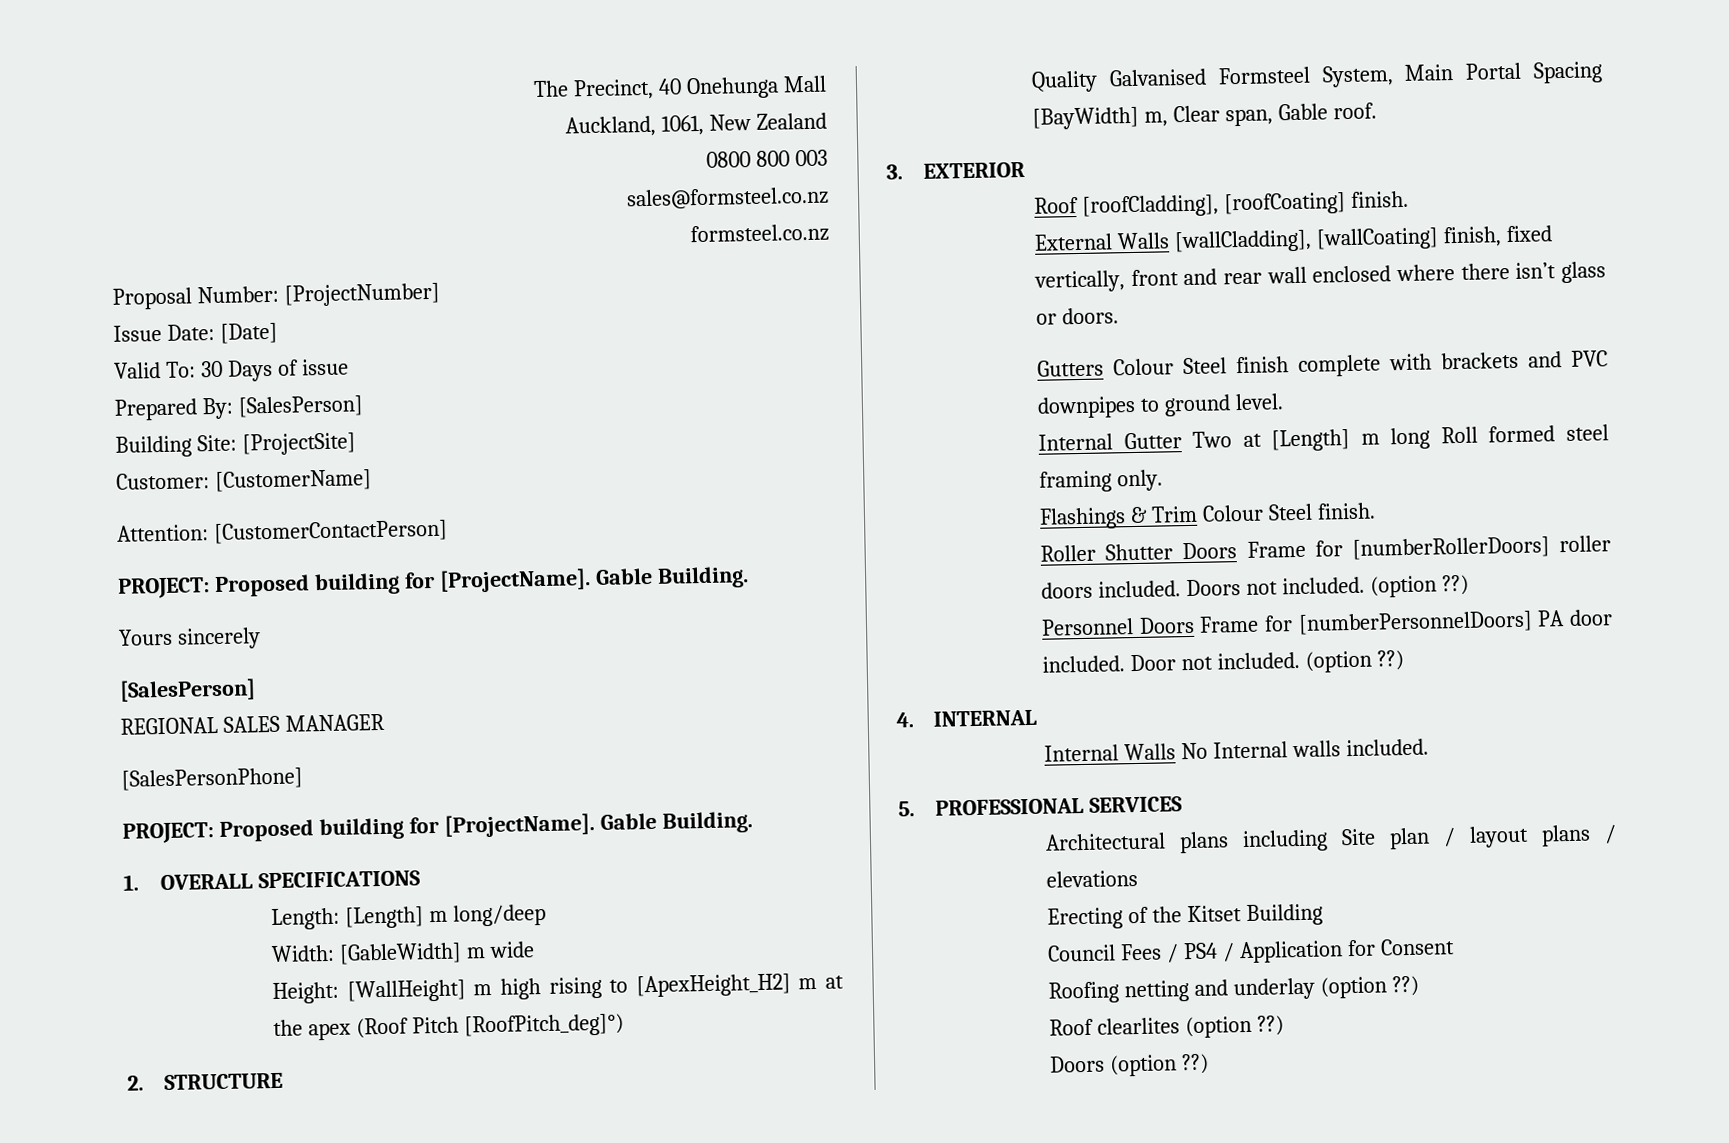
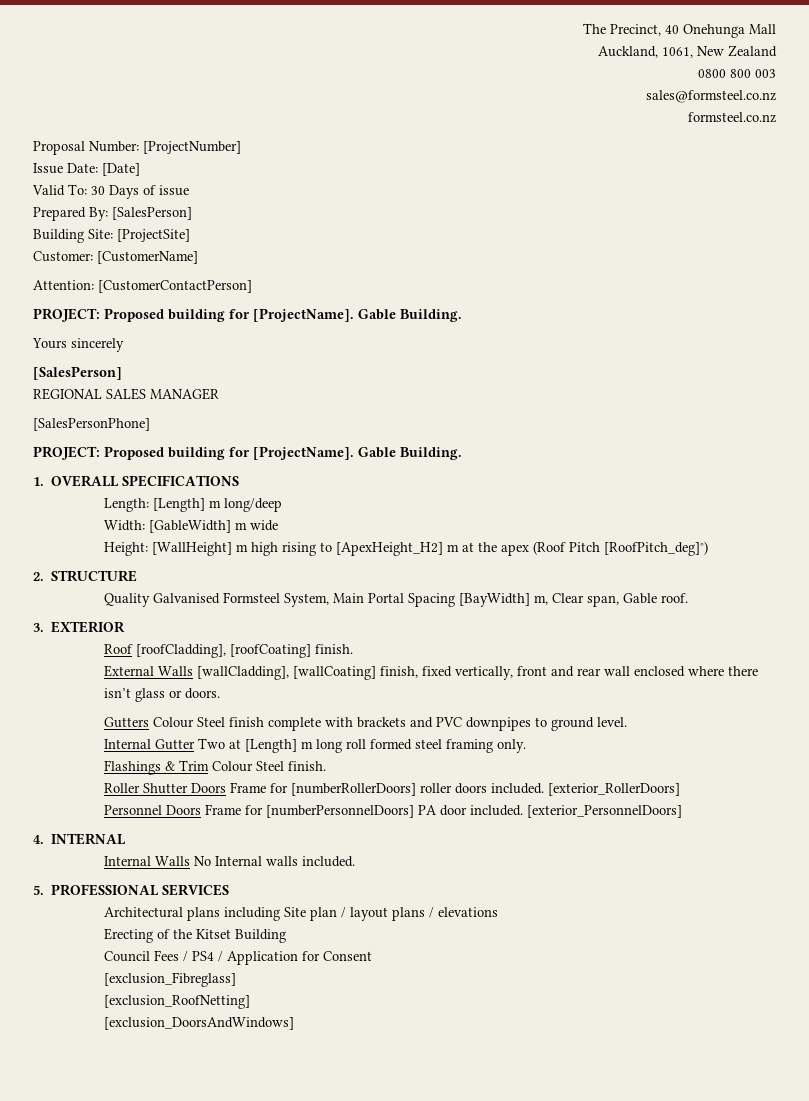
- Internal Gutter Two at [Length] m long Roll formed steel framing only.
+ Internal Gutter Two at [Length] m long roll formed steel framing only.
- Doors not included. (option ??)
+ [exterior_RollerDoors]
- Door not included. (option ??)
+ [exterior_PersonnelDoors]
- Roofing netting and underlay (option ??)
- Roof clearlites (option ??)
- Doors (option ??)
+ [exclusion_Fibreglass]
+ [exclusion_RoofNetting]
+ [exclusion_DoorsAndWindows]

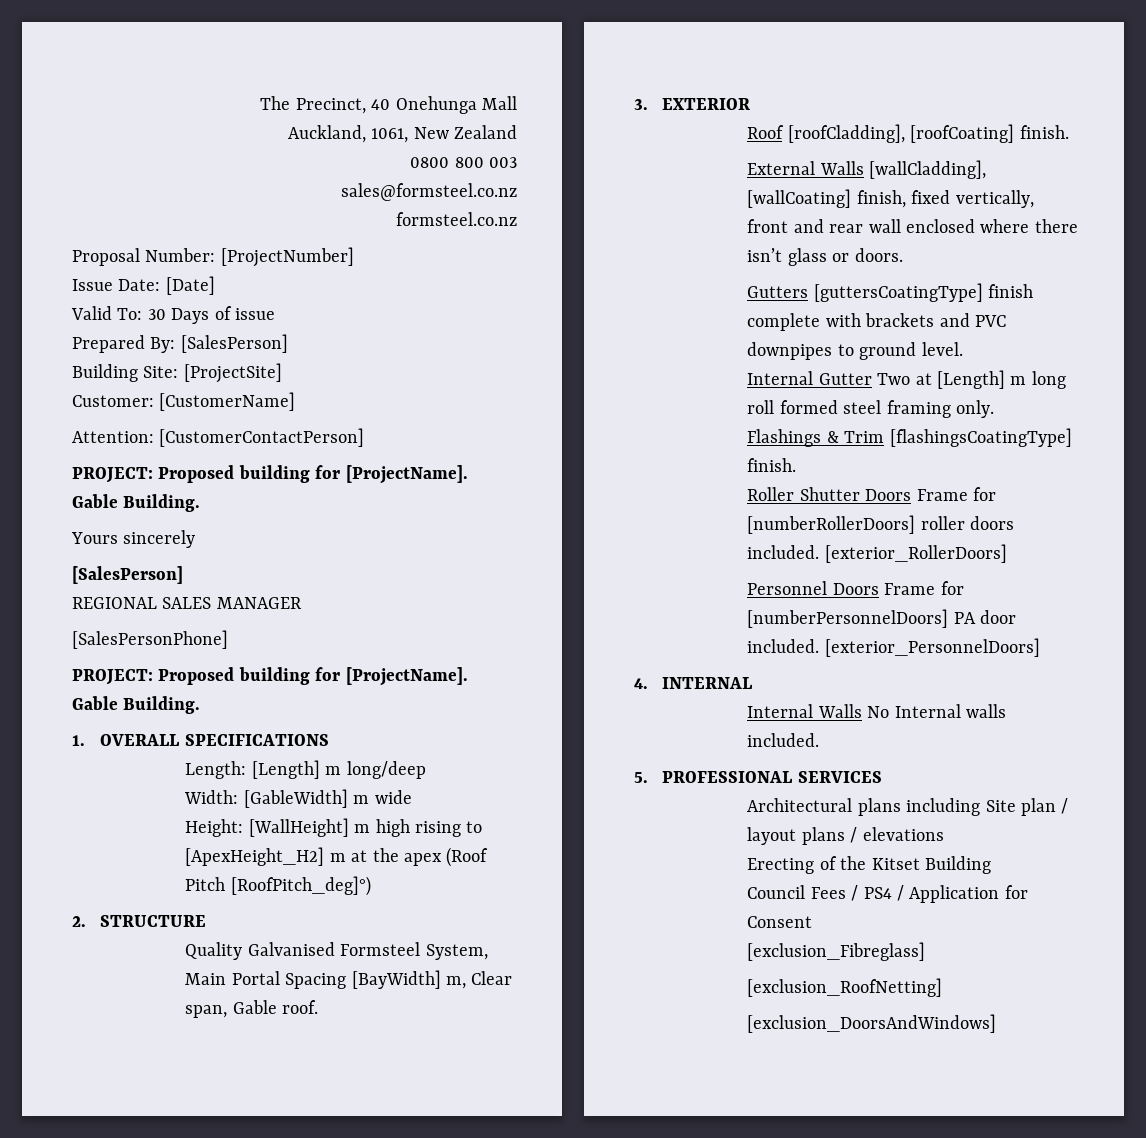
- Gutters Colour Steel finish complete with brackets and PVC downpipes to ground level.
+ Gutters [guttersCoatingType] finish complete with brackets and PVC downpipes to ground level.
- Flashings & Trim Colour Steel finish.
+ Flashings & Trim [flashingsCoatingType] finish.

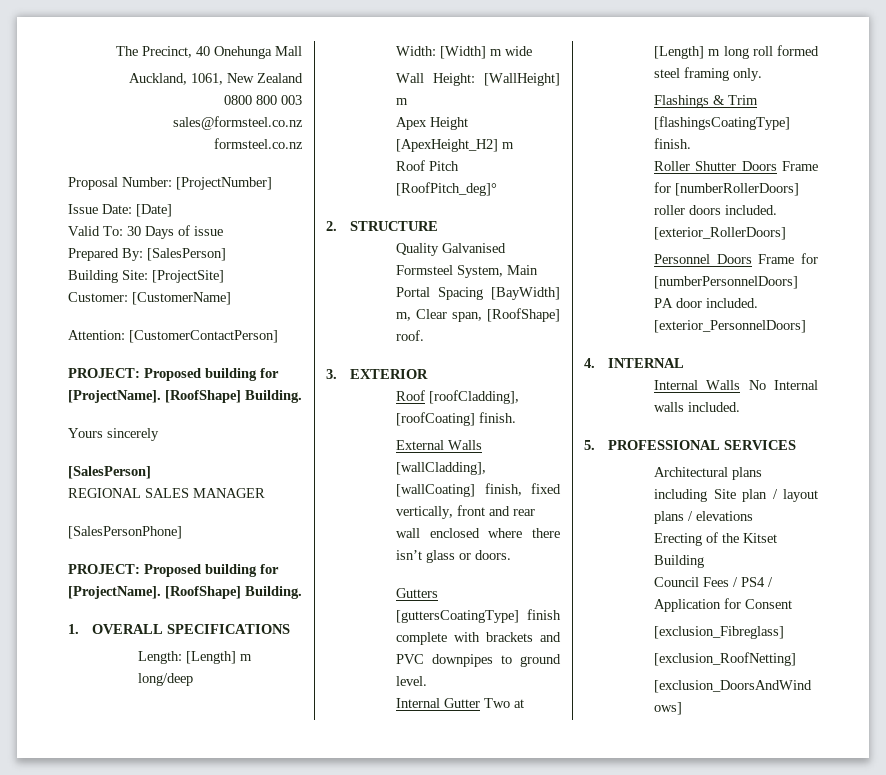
  Attention: [CustomerContactPerson]
- PROJECT: Proposed building for [ProjectName]. Gable Building.
+ PROJECT: Proposed building for [ProjectName]. [RoofShape] Building.
  [SalesPersonPhone]
- PROJECT: Proposed building for [ProjectName]. Gable Building.
+ PROJECT: Proposed building for [ProjectName]. [RoofShape] Building.
- Width: [GableWidth] m wide
+ Width: [Width] m wide
- Height: [WallHeight] m high rising to [ApexHeight_H2] m at the apex (Roof Pitch [RoofPitch_deg]°)
+ Wall Height: [WallHeight] m
+ Apex Height [ApexHeight_H2] m
+ Roof Pitch [RoofPitch_deg]°
- Quality Galvanised Formsteel System, Main Portal Spacing [BayWidth] m, Clear span, Gable roof.
+ Quality Galvanised Formsteel System, Main Portal Spacing [BayWidth] m, Clear span, [RoofShape] roof.

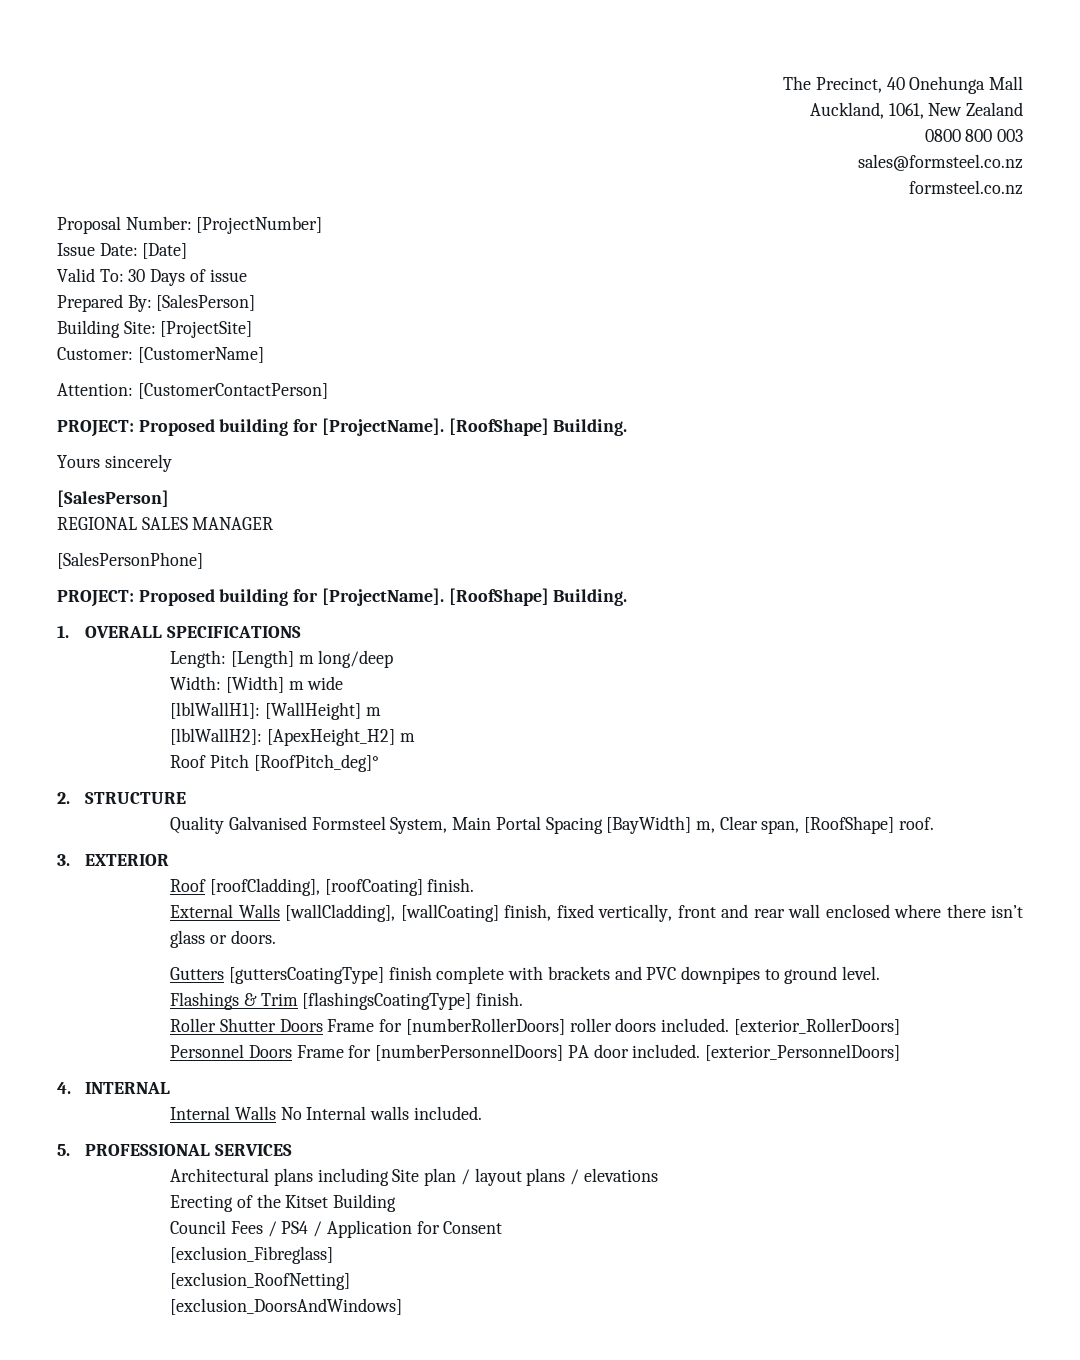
- Wall Height: [WallHeight] m
+ [lblWallH1]: [WallHeight] m
- Apex Height [ApexHeight_H2] m
+ [lblWallH2]: [ApexHeight_H2] m
- Internal Gutter Two at [Length] m long roll formed steel framing only.

